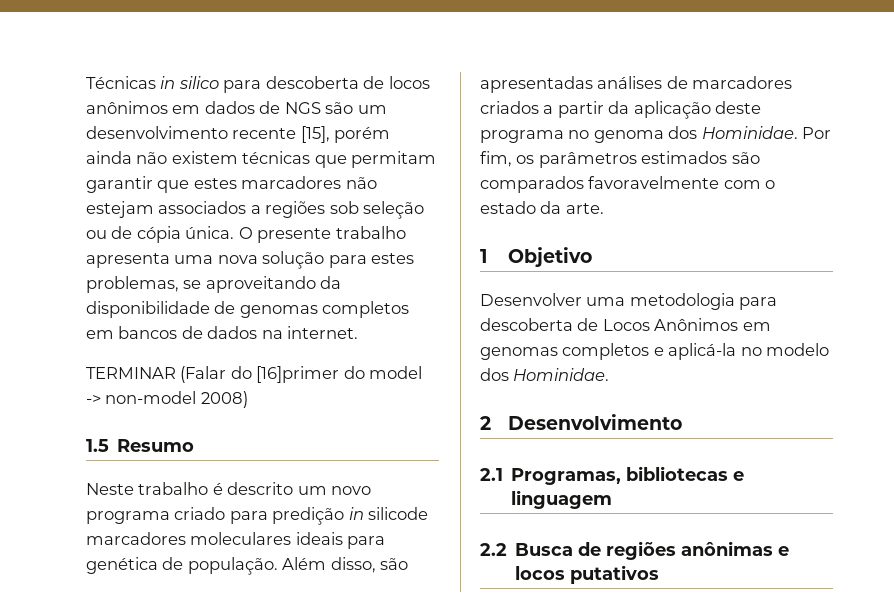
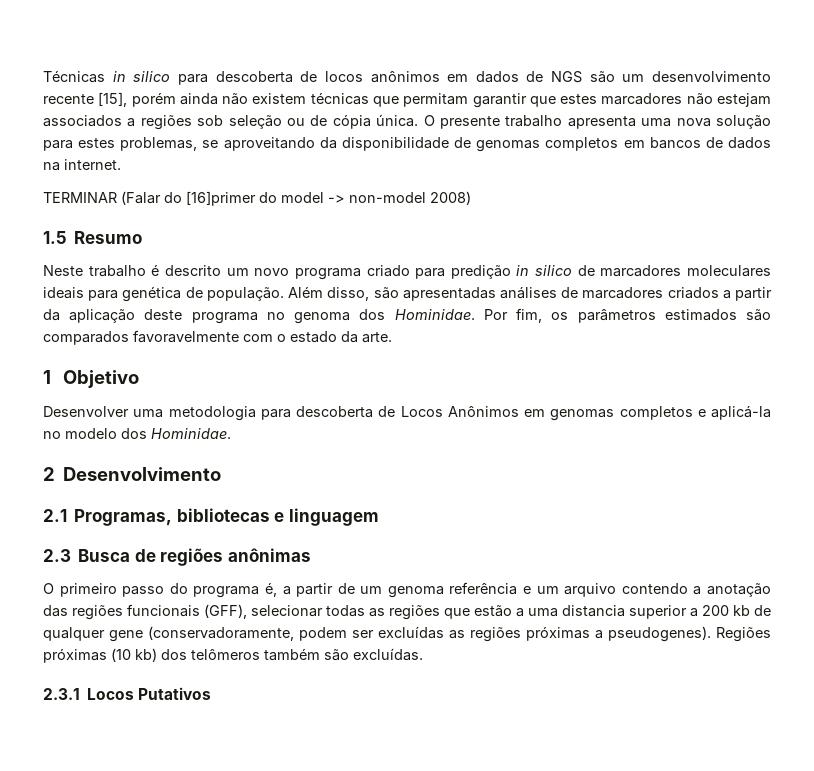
- Neste trabalho é descrito um novo programa criado para predição in silicode marcadores moleculares ideais para genética de população.
+ Neste trabalho é descrito um novo programa criado para predição in silico de marcadores moleculares ideais para genética de população.
- 2.2 Busca de regiões anônimas e locos putativos
+ 2.3 Busca de regiões anônimas
+ O primeiro passo do programa é, a partir de um genoma referência e um arquivo contendo a anotação das regiões funcionais (GFF), selecionar todas as regiões que estão a uma distancia superior a 200 kb de qualquer gene (conservadoramente, podem ser excluídas as regiões próximas a pseudogenes). Regiões próximas (10 kb) dos telômeros também são excluídas.
+ 2.3.1 Locos Putativos

